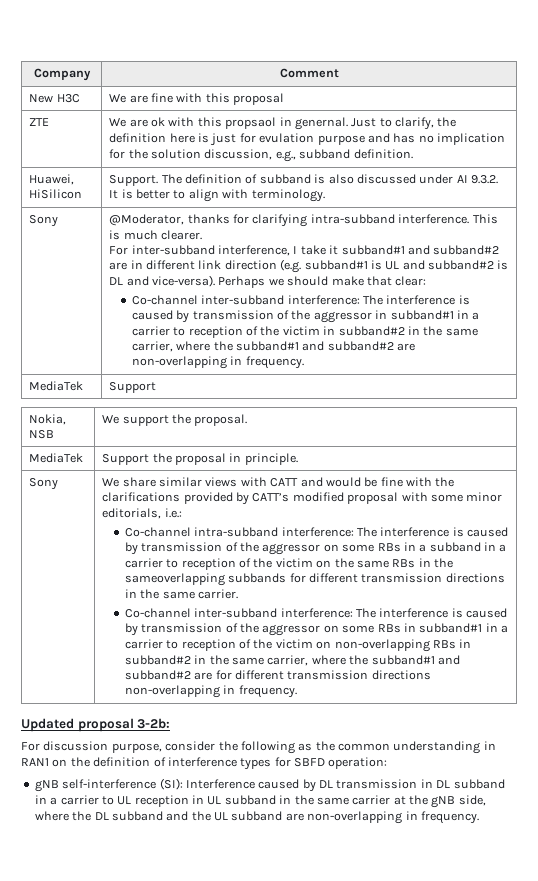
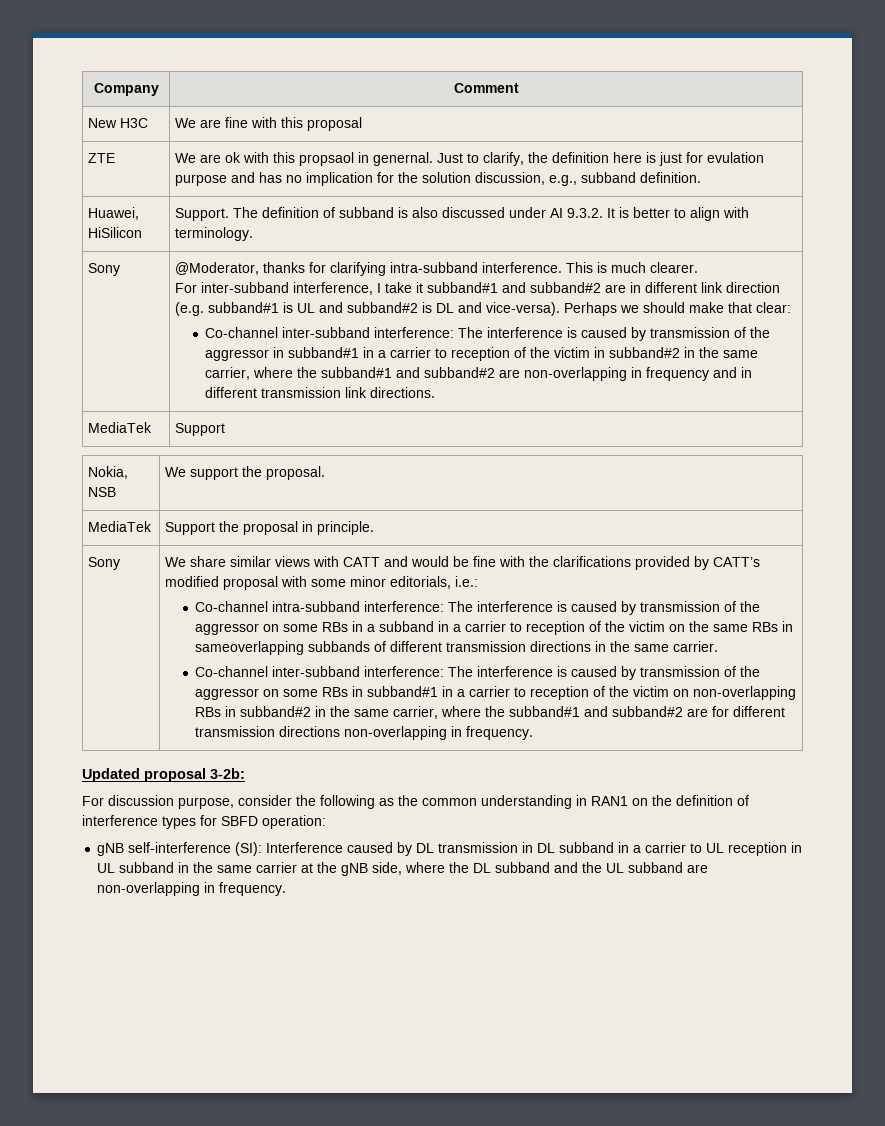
- Co-channel inter-subband interference: The interference is caused by transmission of the aggressor in subband#1 in a carrier to reception of the victim in subband#2 in the same carrier, where the subband#1 and subband#2 are non-overlapping in frequency.
+ Co-channel inter-subband interference: The interference is caused by transmission of the aggressor in subband#1 in a carrier to reception of the victim in subband#2 in the same carrier, where the subband#1 and subband#2 are non-overlapping in frequency and in different transmission link directions.
- Co-channel intra-subband interference: The interference is caused by transmission of the aggressor on some RBs in a subband in a carrier to reception of the victim on the same RBs in the sameoverlapping subbands for different transmission directions in the same carrier.
+ Co-channel intra-subband interference: The interference is caused by transmission of the aggressor on some RBs in a subband in a carrier to reception of the victim on the same RBs in sameoverlapping subbands of different transmission directions in the same carrier.

